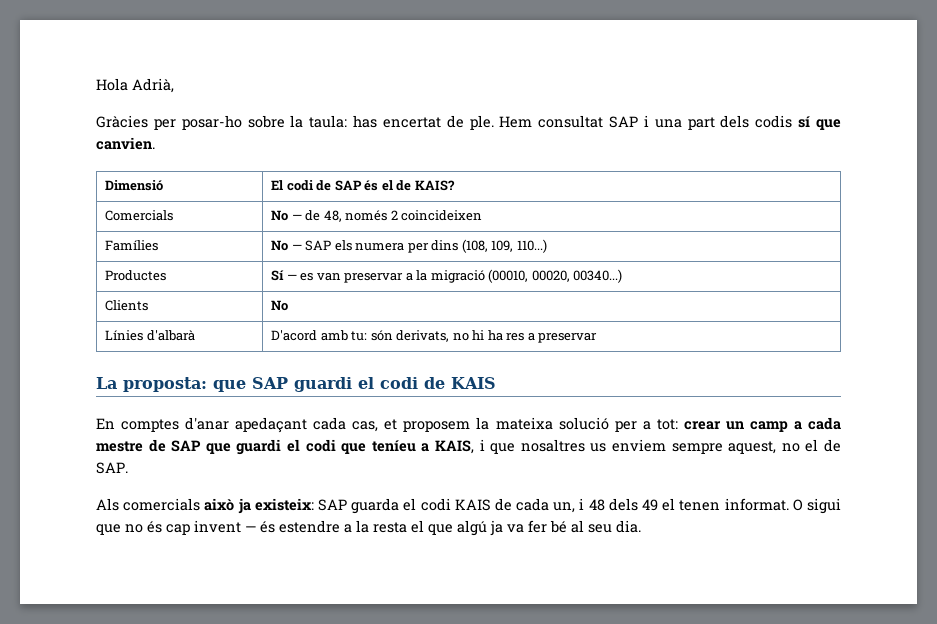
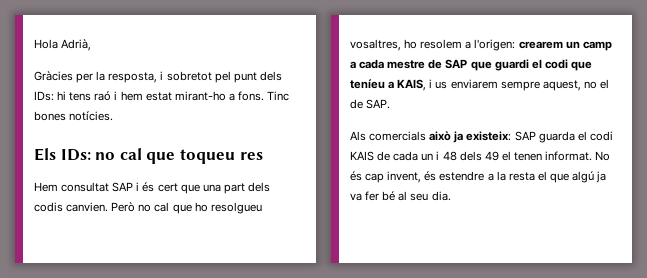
- Gràcies per posar-ho sobre la taula: has encertat de ple. Hem consultat SAP i una part dels codis sí que canvien.
- Dimensió | El codi de SAP és el de KAIS?
- Comercials | No — de 48, només 2 coincideixen
- Famílies | No — SAP els numera per dins (108, 109, 110...)
- Productes | Sí — es van preservar a la migració (00010, 00020, 00340...)
- Clients | No
- Línies d'albarà | D'acord amb tu: són derivats, no hi ha res a preservar
- La proposta: que SAP guardi el codi de KAIS
- En comptes d'anar apedaçant cada cas, et proposem la mateixa solució per a tot: crear un camp a cada mestre de SAP que guardi el codi que teníeu a KAIS, i que nosaltres us enviem sempre aquest, no el de SAP.
+ Gràcies per la resposta, i sobretot pel punt dels IDs: hi tens raó i hem estat mirant-ho a fons. Tinc bones notícies.
+ Els IDs: no cal que toqueu res
+ Hem consultat SAP i és cert que una part dels codis canvien. Però no cal que ho resolgueu vosaltres, ho resolem a l'origen: crearem un camp a cada mestre de SAP que guardi el codi que teníeu a KAIS, i us enviarem sempre aquest, no el de SAP.
- Als comercials això ja existeix: SAP guarda el codi KAIS de cada un, i 48 dels 49 el tenen informat.
+ Als comercials això ja existeix: SAP guarda el codi KAIS de cada un i 48 dels 49 el tenen informat.
- O sigui que no és cap invent — és estendre a la resta el que algú ja va fer bé al seu dia.
+ No és cap invent, és estendre a la resta el que algú ja va fer bé al seu dia.

